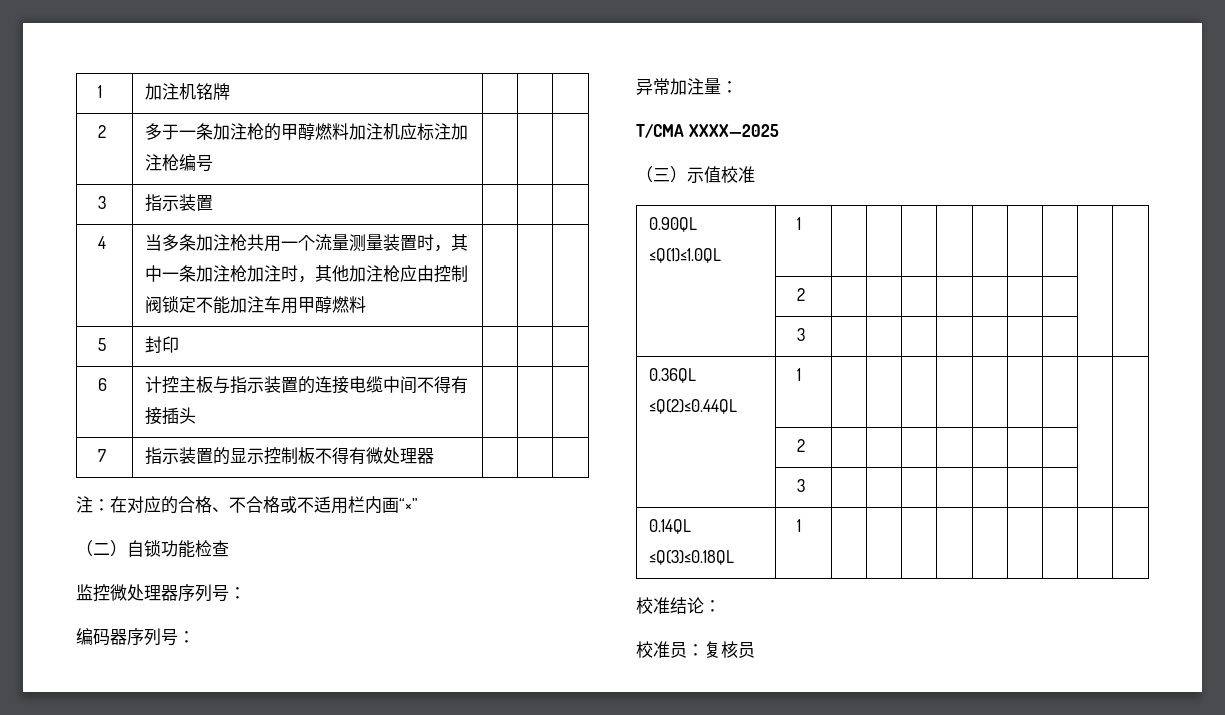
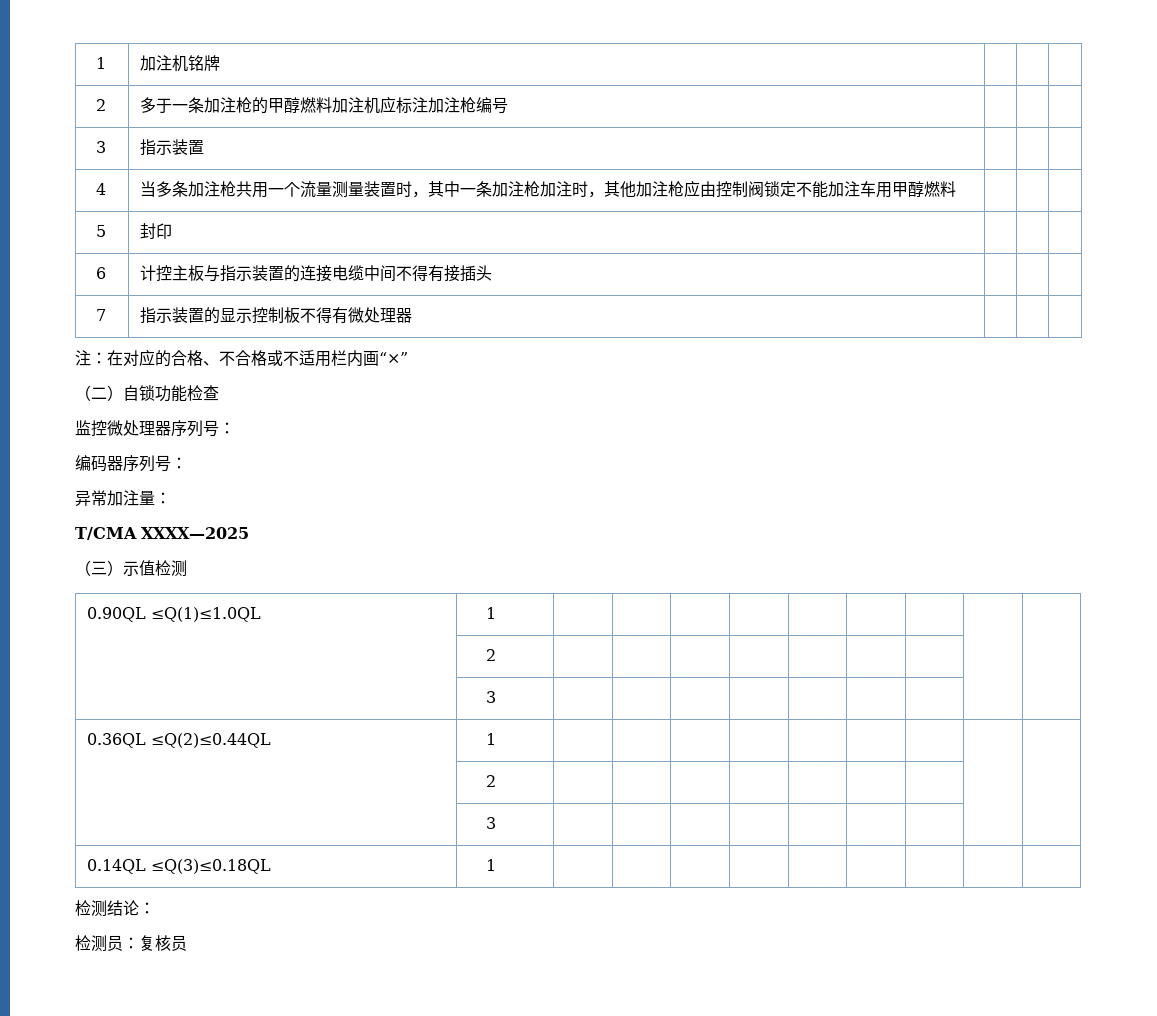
- （三）示值校准
+ （三）示值检测
- 校准结论：
+ 检测结论：
- 校准员：复核员
+ 检测员：复核员

